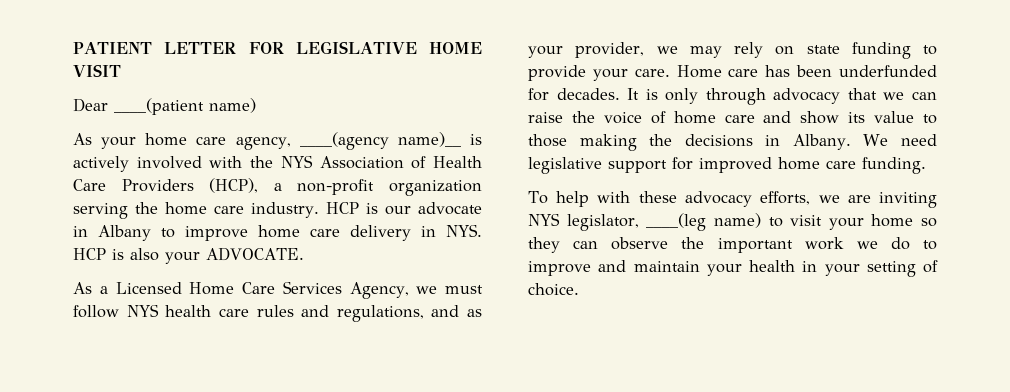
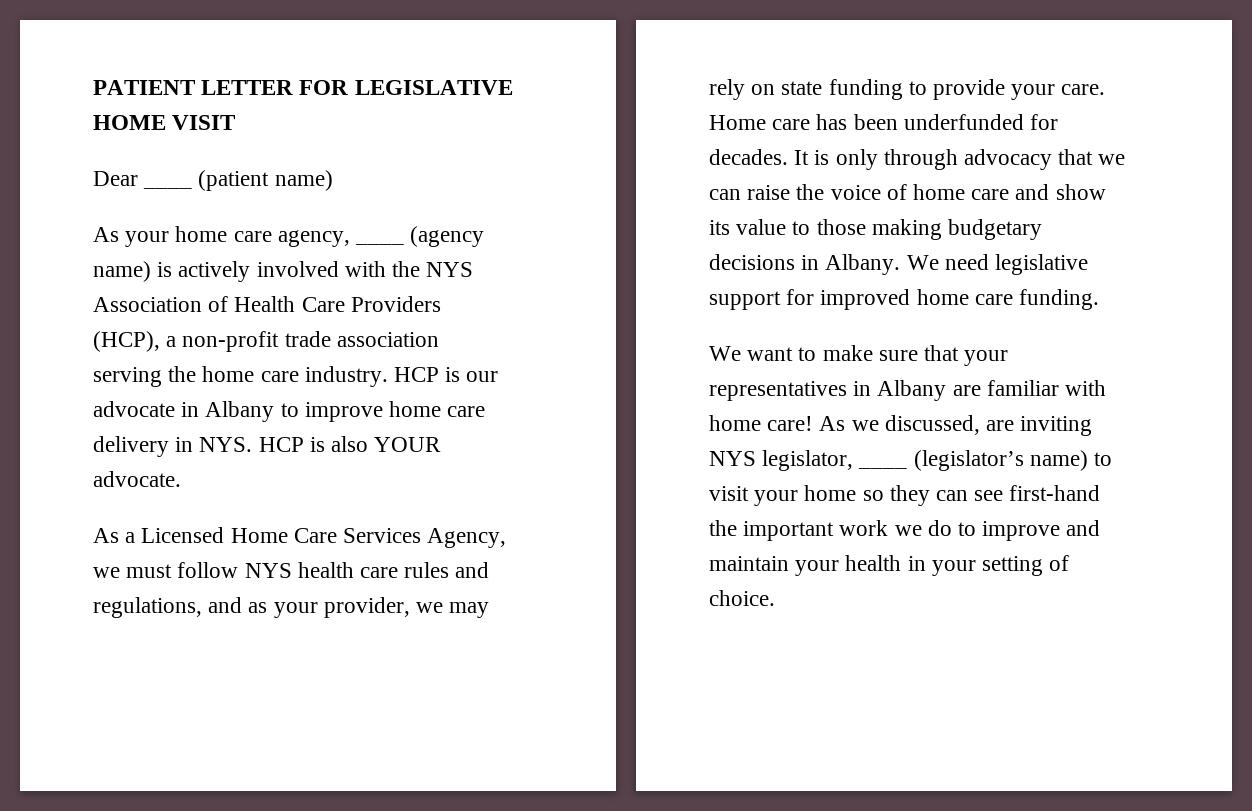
- Dear ____(patient name)
+ Dear ____ (patient name)
- As your home care agency, ____(agency name)__ is actively involved with the NYS Association of Health Care Providers (HCP), a non-profit organization serving the home care industry.
+ As your home care agency, ____ (agency name) is actively involved with the NYS Association of Health Care Providers (HCP), a non-profit trade association serving the home care industry.
- HCP is our advocate in Albany to improve home care delivery in NYS. HCP is also your ADVOCATE.
+ HCP is our advocate in Albany to improve home care delivery in NYS. HCP is also YOUR advocate.
- It is only through advocacy that we can raise the voice of home care and show its value to those making the decisions in Albany.
+ It is only through advocacy that we can raise the voice of home care and show its value to those making budgetary decisions in Albany.
- To help with these advocacy efforts, we are inviting NYS legislator, ____(leg name) to visit your home so they can observe the important work we do to improve and maintain your health in your setting of choice.
+ We want to make sure that your representatives in Albany are familiar with home care! As we discussed, are inviting NYS legislator, ____ (legislator’s name) to visit your home so they can see first-hand the important work we do to improve and maintain your health in your setting of choice.

